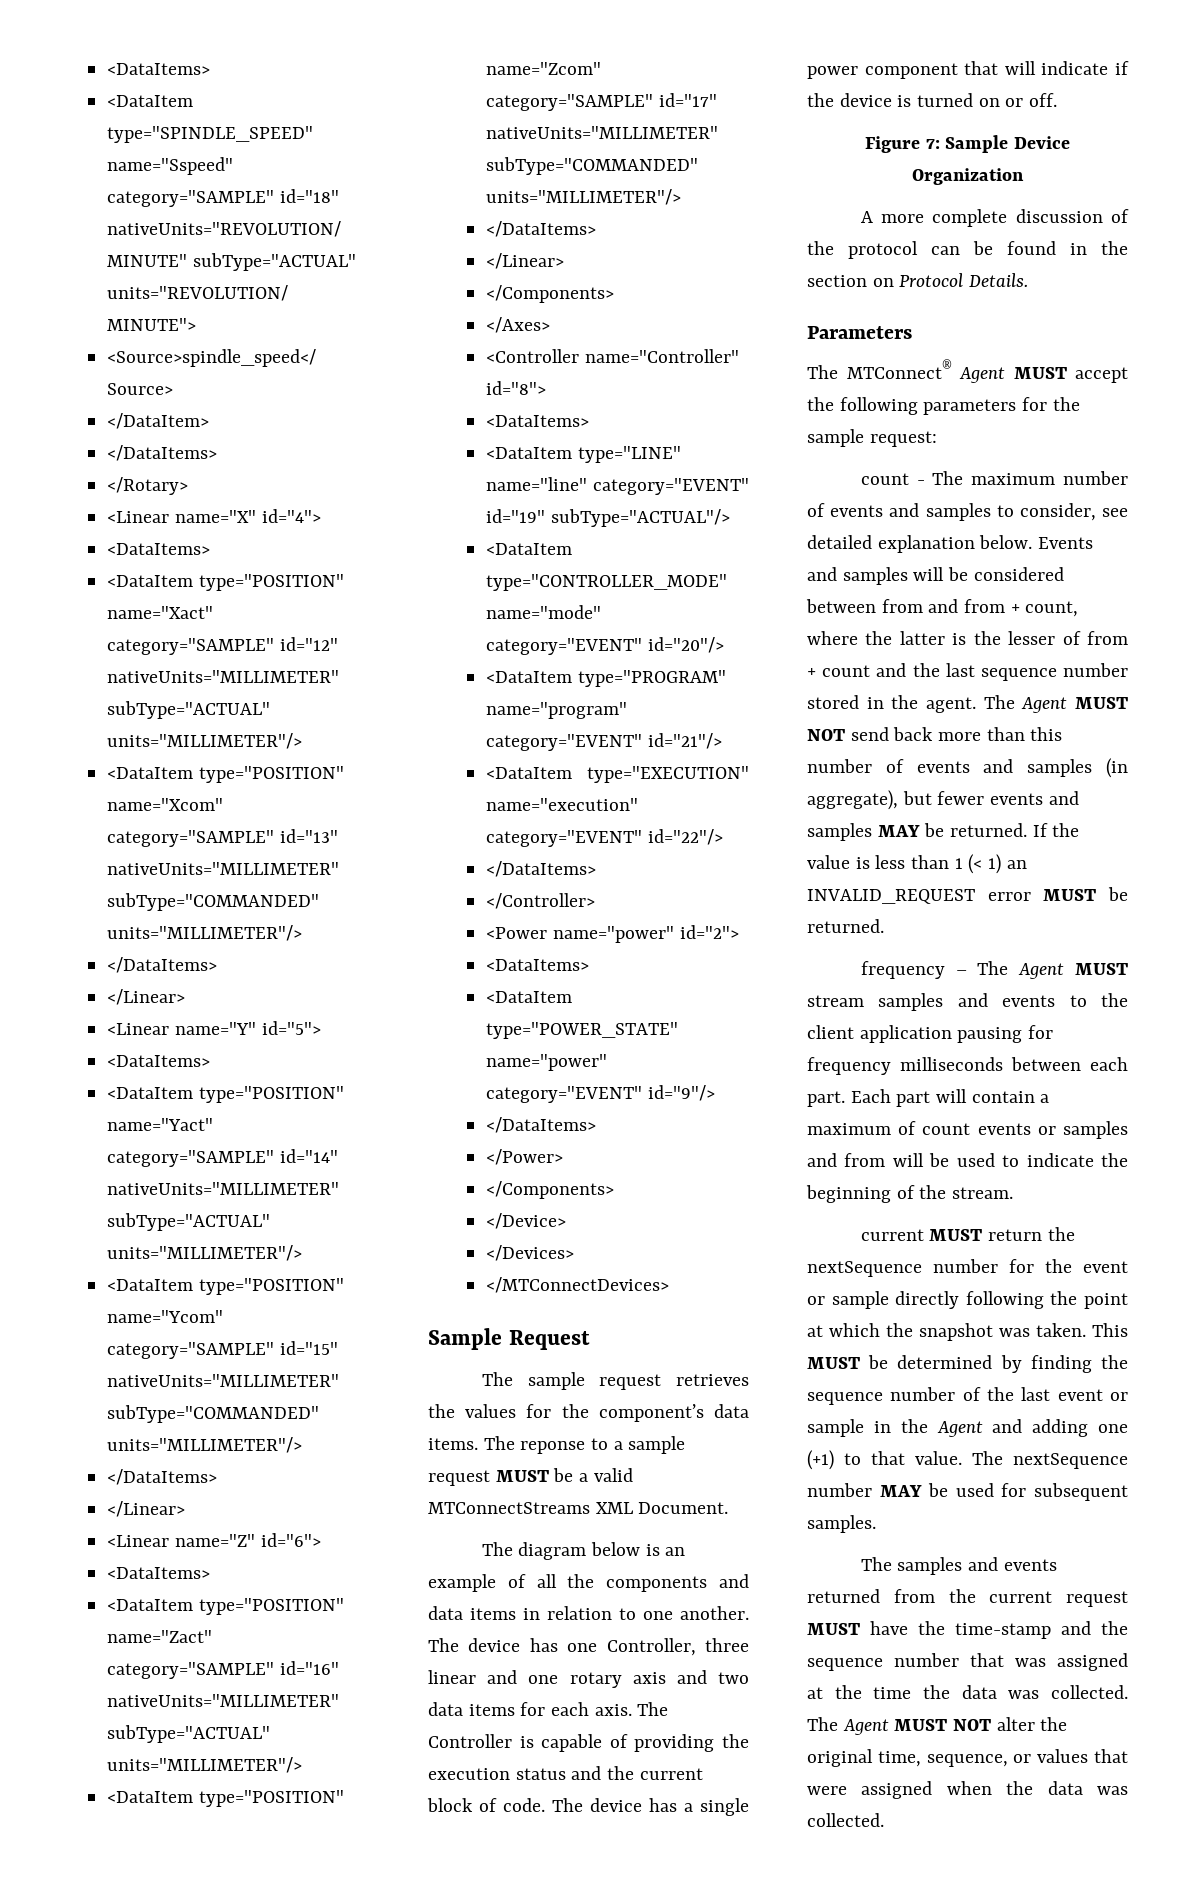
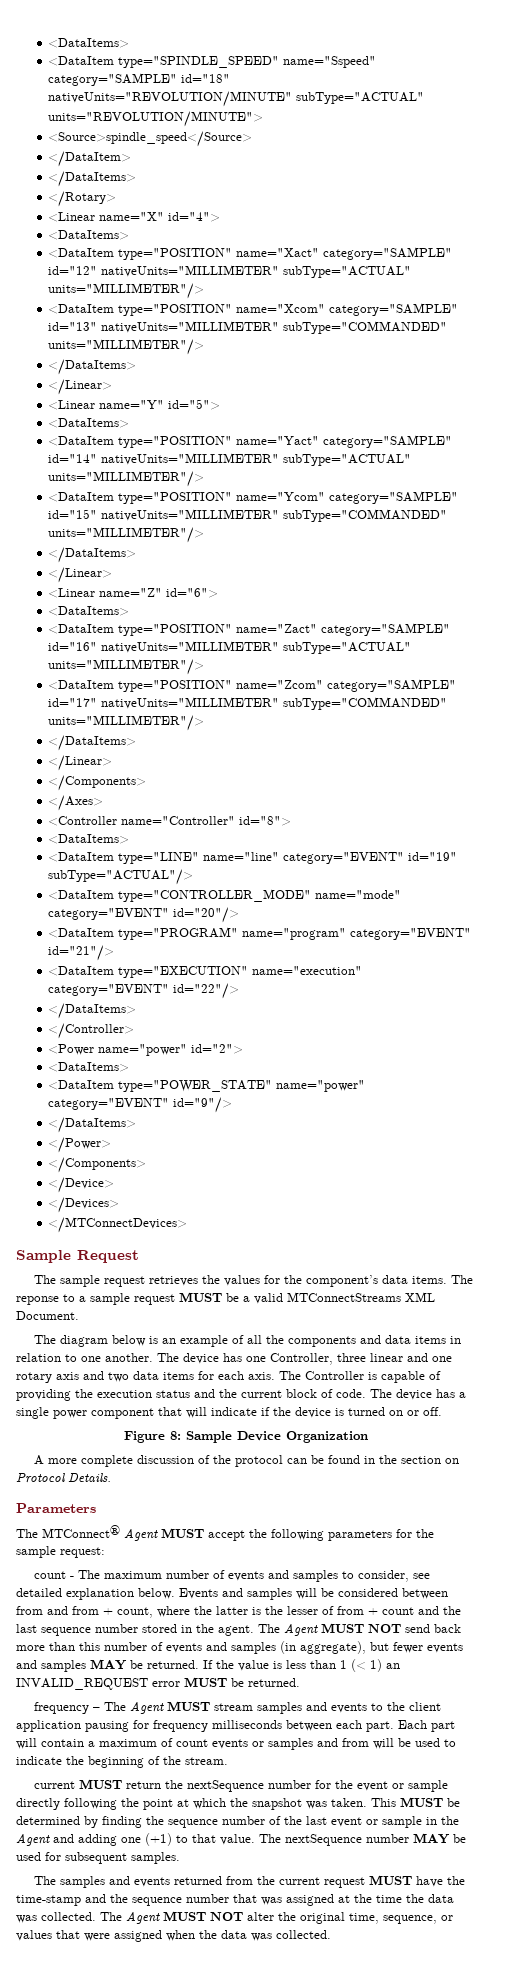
- Figure 7: Sample Device Organization
+ Figure 8: Sample Device Organization

